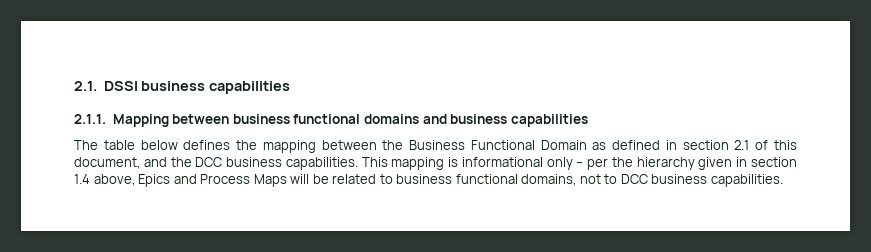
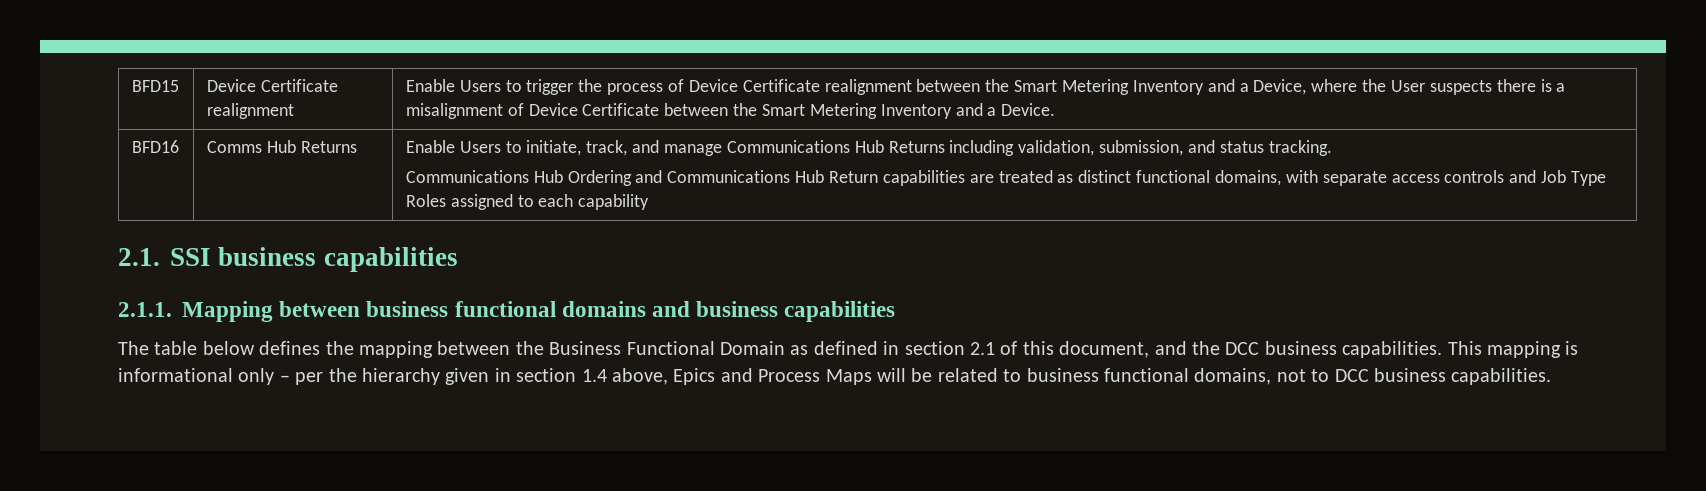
- 2.1. DSSI business capabilities
+ BFD15 | Device Certificate realignment | Enable Users to trigger the process of Device Certificate realignment between the Smart Metering Inventory and a Device, where the User suspects there is a misalignment of Device Certificate between the Smart Metering Inventory and a Device.
+ BFD16 | Comms Hub Returns | Enable Users to initiate, track, and manage Communications Hub Returns including validation, submission, and status tracking.
+ Communications Hub Ordering and Communications Hub Return capabilities are treated as distinct functional domains, with separate access controls and Job Type Roles assigned to each capability
+ 2.1. SSI business capabilities

